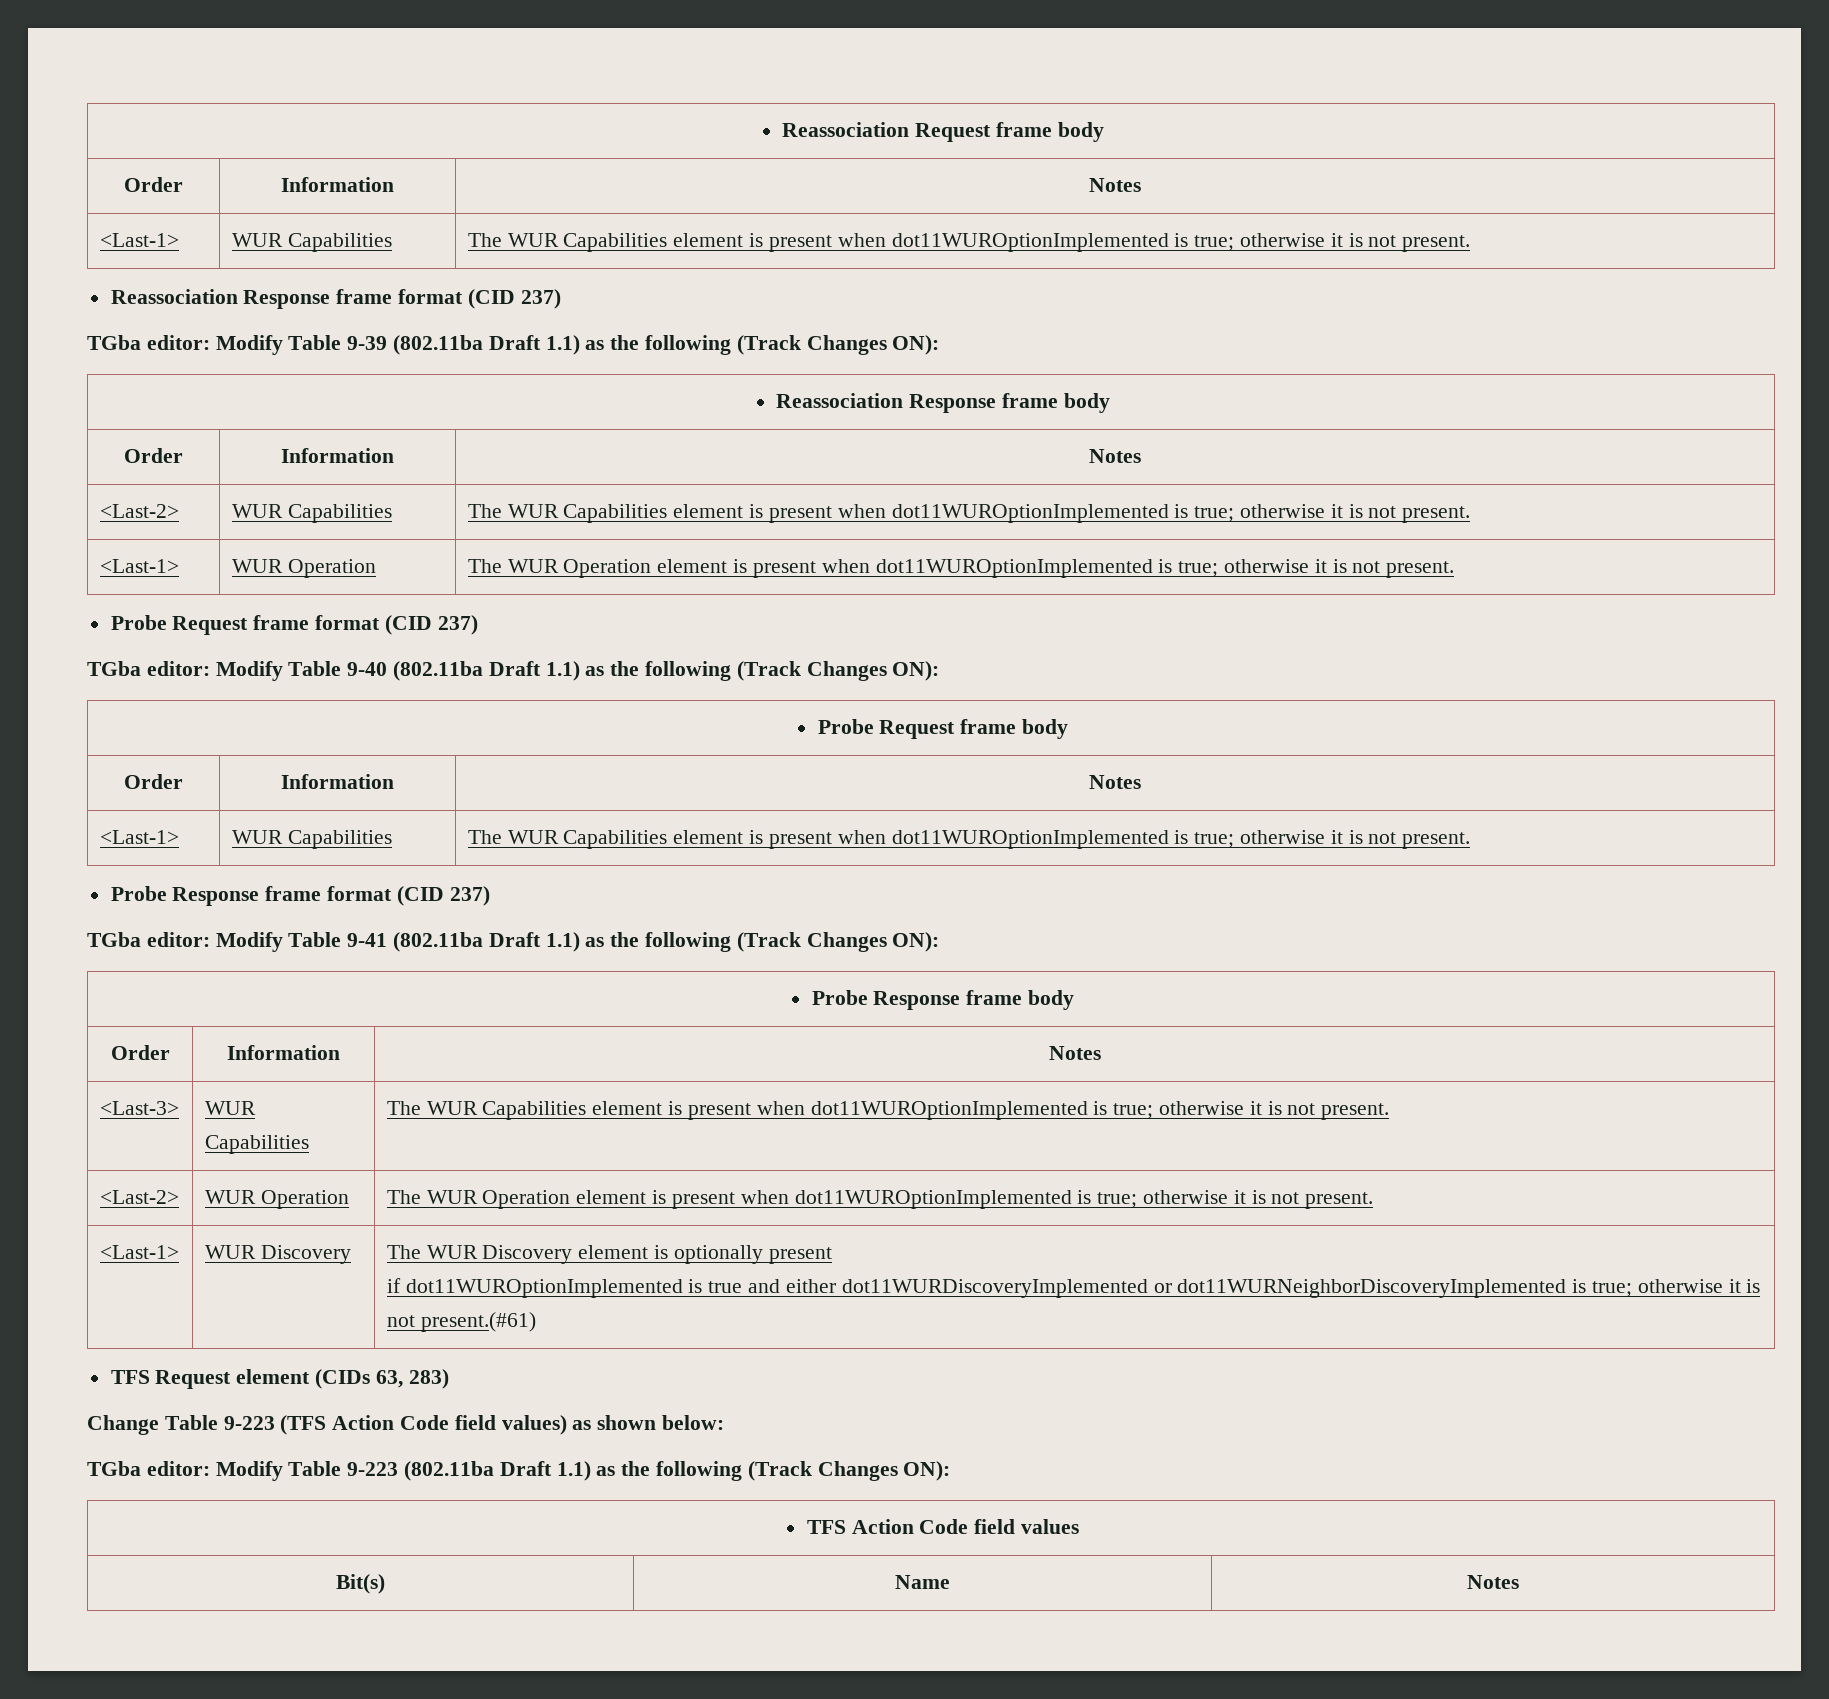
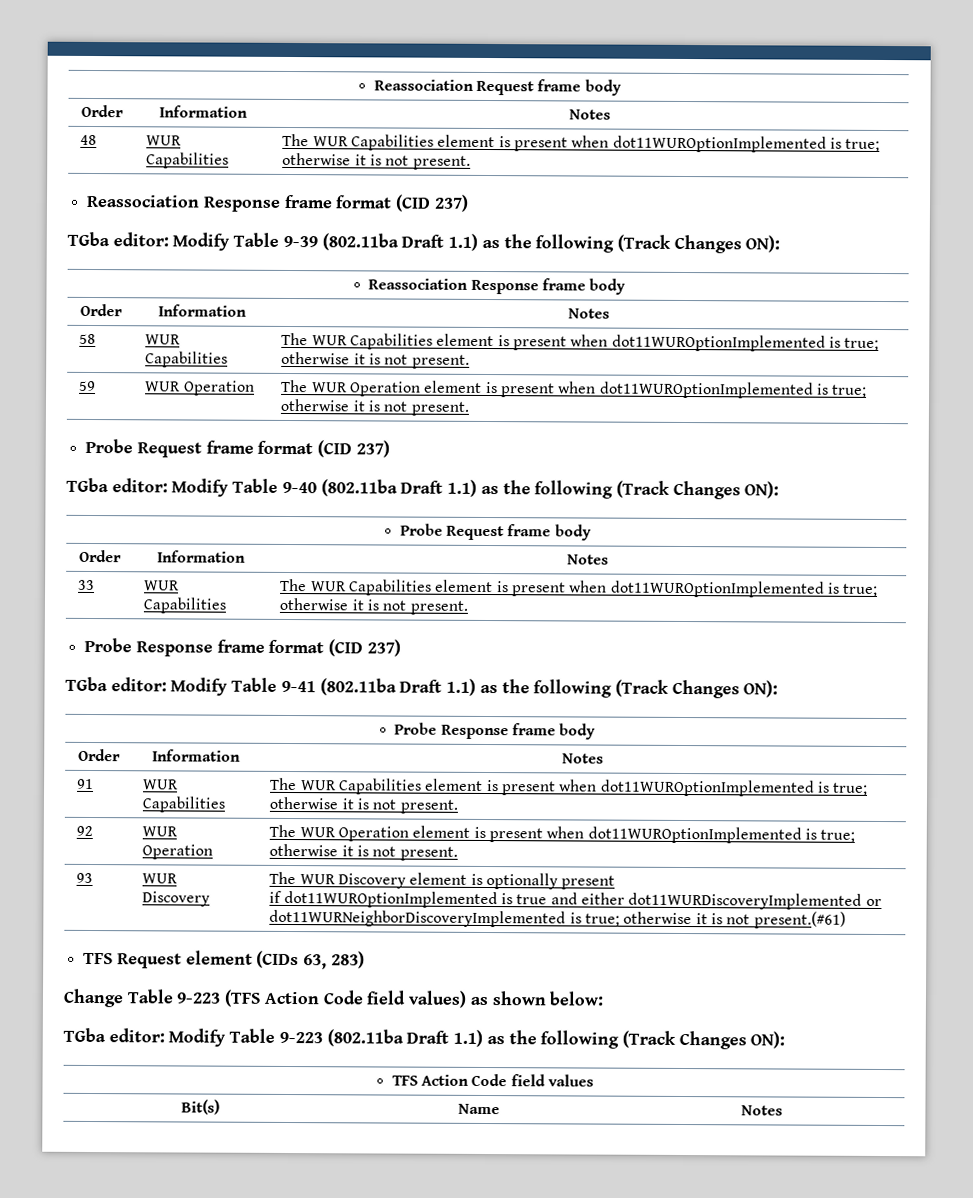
  Reassociation Request frame body
  Order | Information | Notes
- <Last-1> | WUR Capabilities | The WUR Capabilities element is present when dot11WUROptionImplemented is true; otherwise it is not present.
+ 48 | WUR Capabilities | The WUR Capabilities element is present when dot11WUROptionImplemented is true; otherwise it is not present.
- <Last-2> | WUR Capabilities | The WUR Capabilities element is present when dot11WUROptionImplemented is true; otherwise it is not present.
+ 58 | WUR Capabilities | The WUR Capabilities element is present when dot11WUROptionImplemented is true; otherwise it is not present.
- <Last-1> | WUR Operation | The WUR Operation element is present when dot11WUROptionImplemented is true; otherwise it is not present.
+ 59 | WUR Operation | The WUR Operation element is present when dot11WUROptionImplemented is true; otherwise it is not present.
  Probe Request frame body
  Order | Information | Notes
- <Last-1> | WUR Capabilities | The WUR Capabilities element is present when dot11WUROptionImplemented is true; otherwise it is not present.
+ 33 | WUR Capabilities | The WUR Capabilities element is present when dot11WUROptionImplemented is true; otherwise it is not present.
- <Last-3> | WUR Capabilities | The WUR Capabilities element is present when dot11WUROptionImplemented is true; otherwise it is not present.
+ 91 | WUR Capabilities | The WUR Capabilities element is present when dot11WUROptionImplemented is true; otherwise it is not present.
- <Last-2> | WUR Operation | The WUR Operation element is present when dot11WUROptionImplemented is true; otherwise it is not present.
+ 92 | WUR Operation | The WUR Operation element is present when dot11WUROptionImplemented is true; otherwise it is not present.
- <Last-1> | WUR Discovery | The WUR Discovery element is optionally present
+ 93 | WUR Discovery | The WUR Discovery element is optionally present

